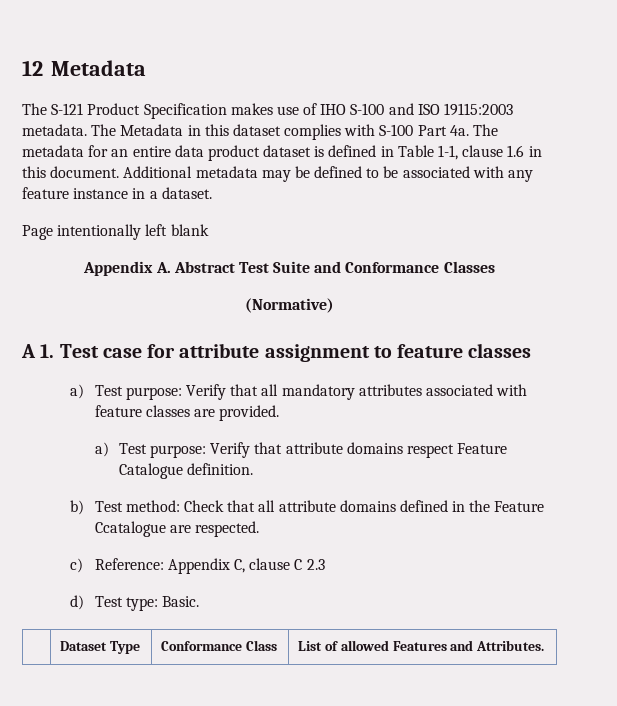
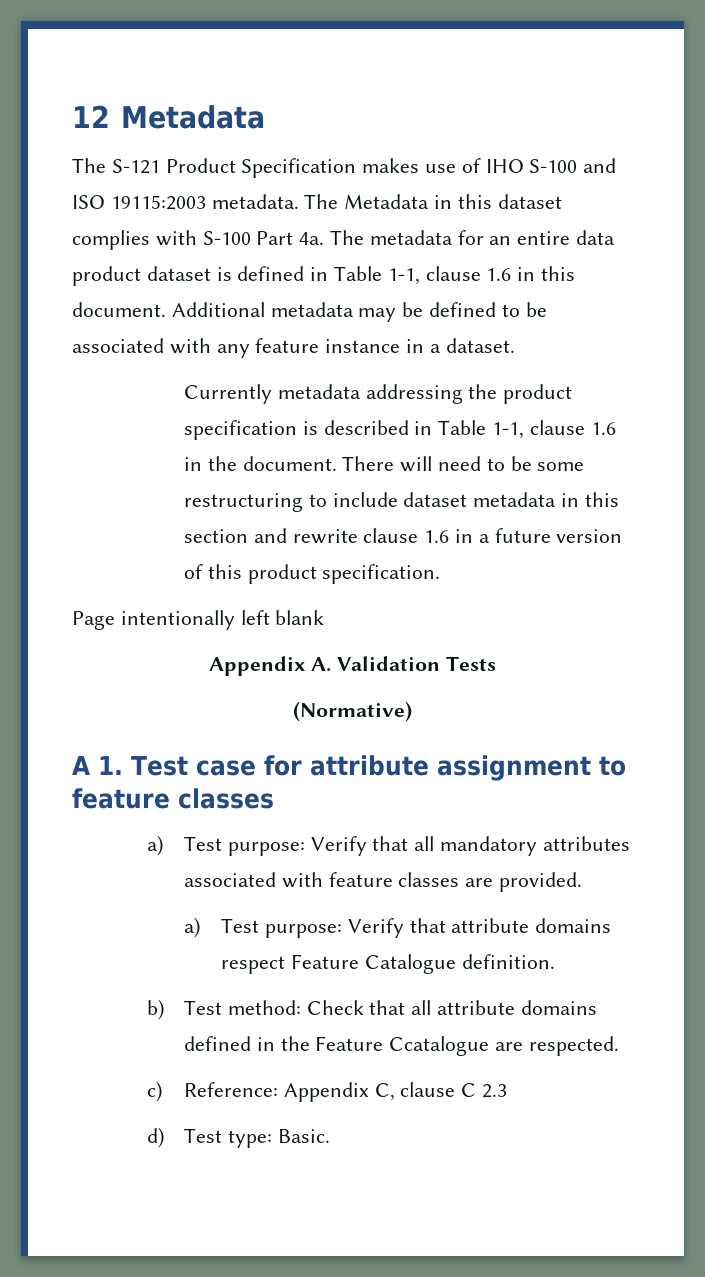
+ Currently metadata addressing the product specification is described in Table 1-1, clause 1.6 in the document. There will need to be some restructuring to include dataset metadata in this section and rewrite clause 1.6 in a future version of this product specification.
- Appendix A. Abstract Test Suite and Conformance Classes
+ Appendix A. Validation Tests
- | Dataset Type | Conformance Class | List of allowed Features and Attributes.

